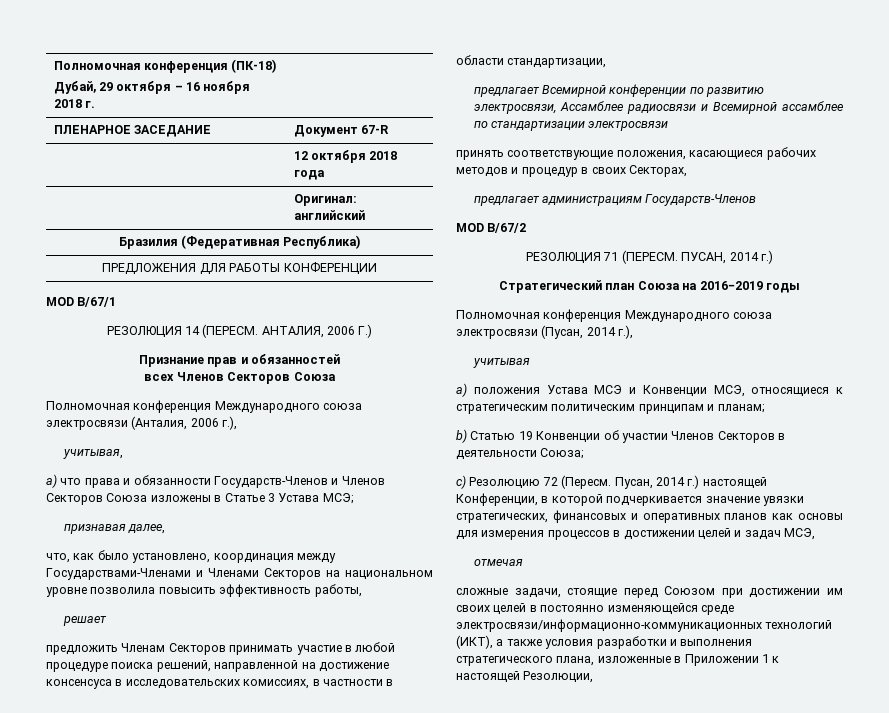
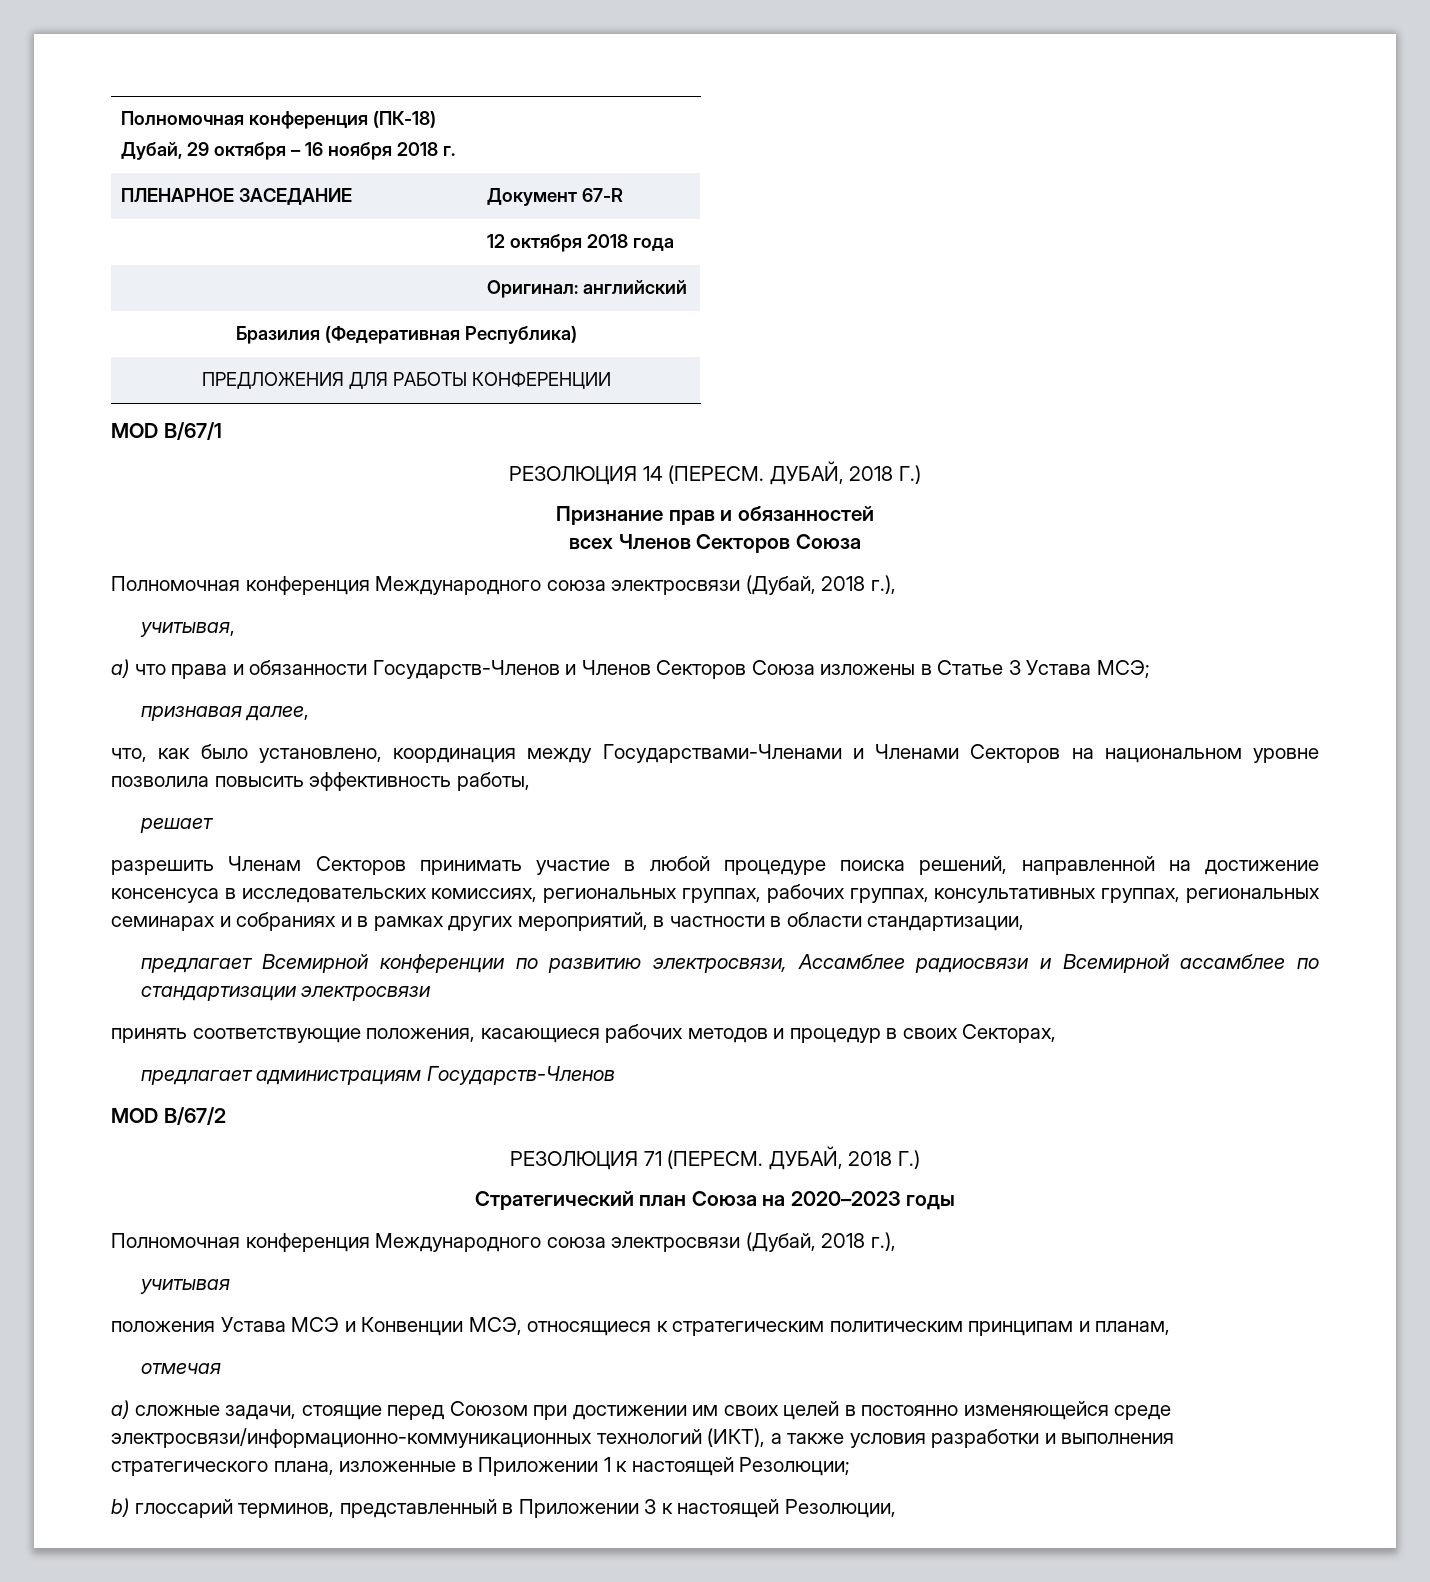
- РЕЗОЛЮЦИЯ 14 (ПЕРЕСМ. АНТАЛИЯ, 2006 Г.)
+ РЕЗОЛЮЦИЯ 14 (ПЕРЕСМ. ДУБАЙ, 2018 Г.)
  всех Членов Секторов Союза
- Полномочная конференция Международного союза электросвязи (Анталия, 2006 г.),
+ Полномочная конференция Международного союза электросвязи (Дубай, 2018 г.),
- предложить Членам Секторов принимать участие в любой процедуре поиска решений, направленной на достижение консенсуса в исследовательских комиссиях, в частности в области стандартизации,
+ разрешить Членам Секторов принимать участие в любой процедуре поиска решений, направленной на достижение консенсуса в исследовательских комиссиях, региональных группах, рабочих группах, консультативных группах, региональных семинарах и собраниях и в рамках других мероприятий, в частности в области стандартизации,
- РЕЗОЛЮЦИЯ 71 (ПЕРЕСМ. ПУСАН, 2014 г.)
+ РЕЗОЛЮЦИЯ 71 (ПЕРЕСМ. ДУБАЙ, 2018 Г.)
- Стратегический план Союза на 2016−2019 годы
- Полномочная конференция Международного союза электросвязи (Пусан, 2014 г.),
+ Стратегический план Союза на 2020–2023 годы
+ Полномочная конференция Международного союза электросвязи (Дубай, 2018 г.),
- а) положения Устава МСЭ и Конвенции МСЭ, относящиеся к стратегическим политическим принципам и планам;
- b) Статью 19 Конвенции об участии Членов Секторов в деятельности Союза;
- c) Резолюцию 72 (Пересм. Пусан, 2014 г.) настоящей Конференции, в которой подчеркивается значение увязки стратегических, финансовых и оперативных планов как основы для измерения процессов в достижении целей и задач МСЭ,
+ положения Устава МСЭ и Конвенции МСЭ, относящиеся к стратегическим политическим принципам и планам,
- сложные задачи, стоящие перед Союзом при достижении им своих целей в постоянно изменяющейся среде электросвязи/информационно-коммуникационных технологий (ИКТ), а также условия разработки и выполнения стратегического плана, изложенные в Приложении 1 к настоящей Резолюции,
+ а) сложные задачи, стоящие перед Союзом при достижении им своих целей в постоянно изменяющейся среде электросвязи/информационно-коммуникационных технологий (ИКТ), а также условия разработки и выполнения стратегического плана, изложенные в Приложении 1 к настоящей Резолюции;
+ b) глоссарий терминов, представленный в Приложении 3 к настоящей Резолюции,

